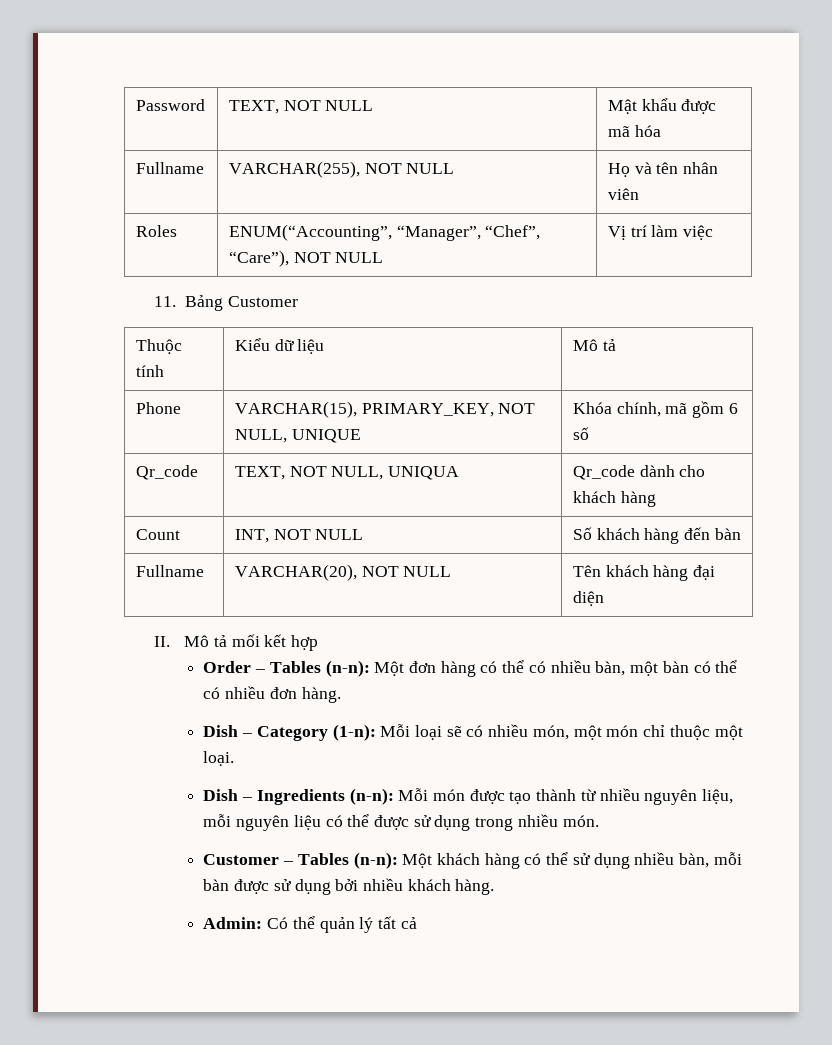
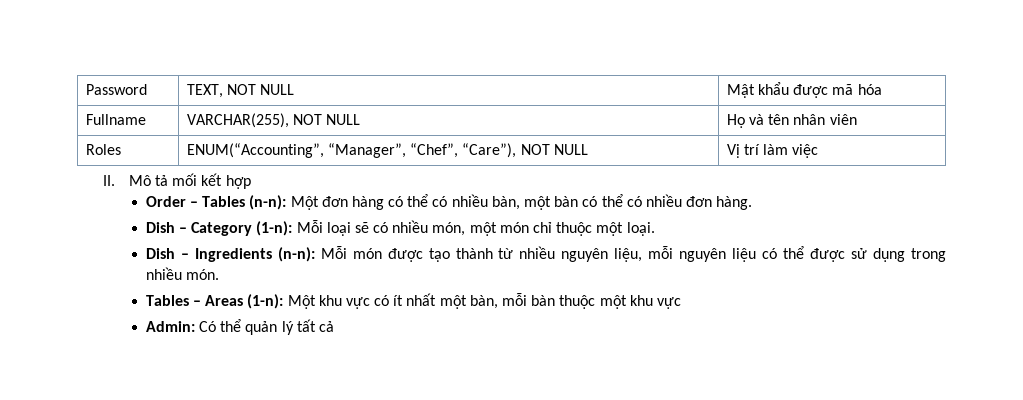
- 11. Bảng Customer
- Thuộc tính | Kiểu dữ liệu | Mô tả
- Phone | VARCHAR(15), PRIMARY_KEY, NOT NULL, UNIQUE | Khóa chính, mã gồm 6 số
- Qr_code | TEXT, NOT NULL, UNIQUA | Qr_code dành cho khách hàng
- Count | INT, NOT NULL | Số khách hàng đến bàn
- Fullname | VARCHAR(20), NOT NULL | Tên khách hàng đại diện
- Customer – Tables (n-n): Một khách hàng có thể sử dụng nhiều bàn, mỗi bàn được sử dụng bởi nhiều khách hàng.
+ Tables – Areas (1-n): Một khu vực có ít nhất một bàn, mỗi bàn thuộc một khu vực

